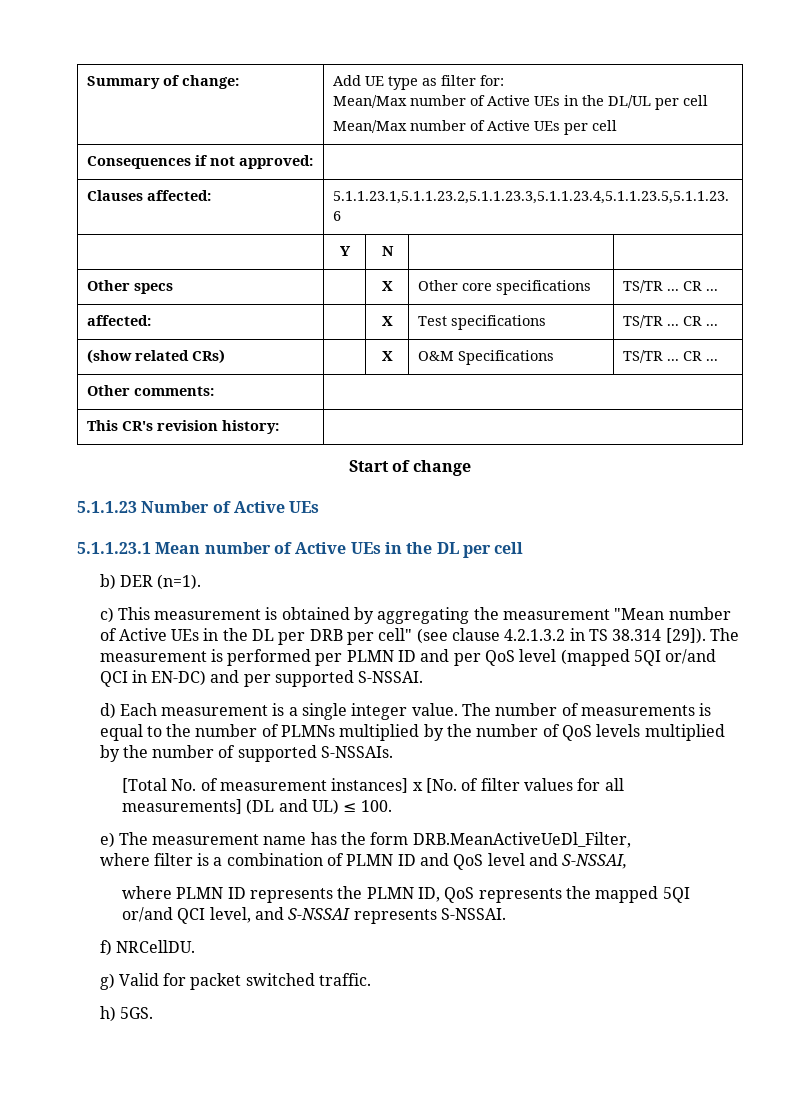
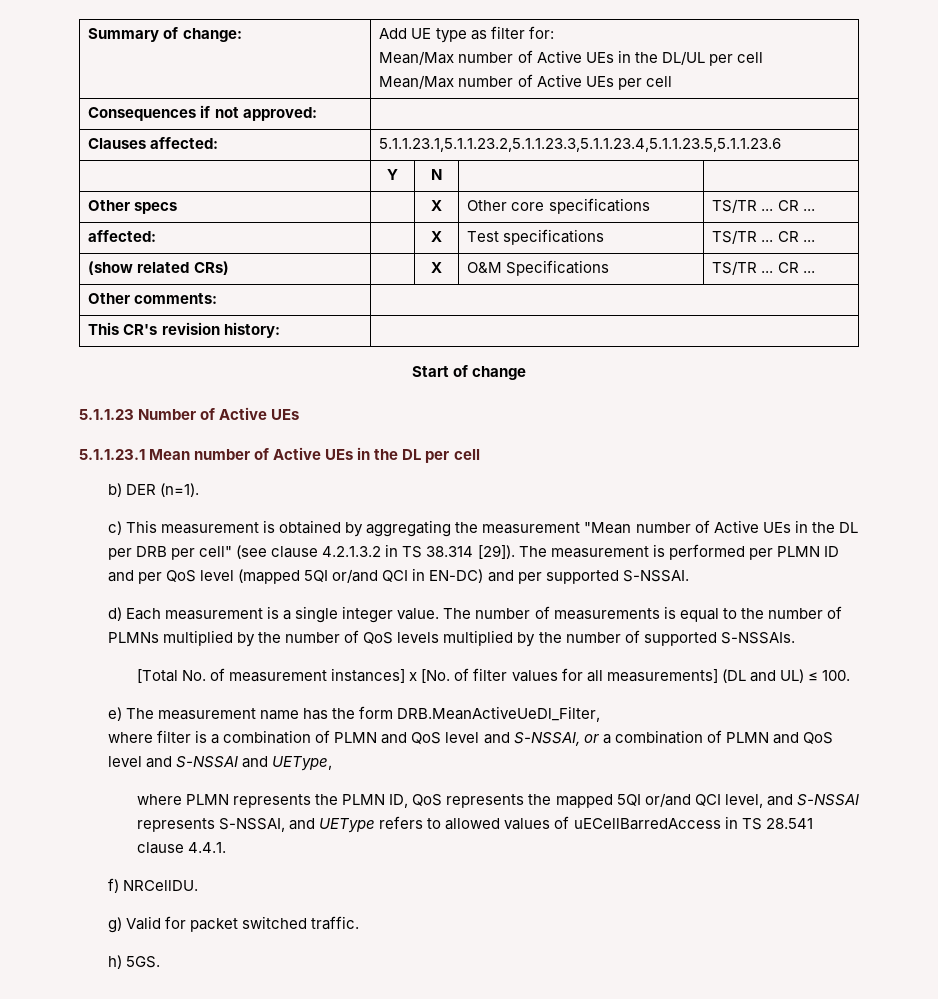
- where filter is a combination of PLMN ID and QoS level and S-NSSAI,
+ where filter is a combination of PLMN and QoS level and S-NSSAI, or a combination of PLMN and QoS level and S-NSSAI and UEType,
- where PLMN ID represents the PLMN ID, QoS represents the mapped 5QI or/and QCI level, and S-NSSAI represents S-NSSAI.
+ where PLMN represents the PLMN ID, QoS represents the mapped 5QI or/and QCI level, and S-NSSAI represents S-NSSAI, and UEType refers to allowed values of uECellBarredAccess in TS 28.541 clause 4.4.1.

